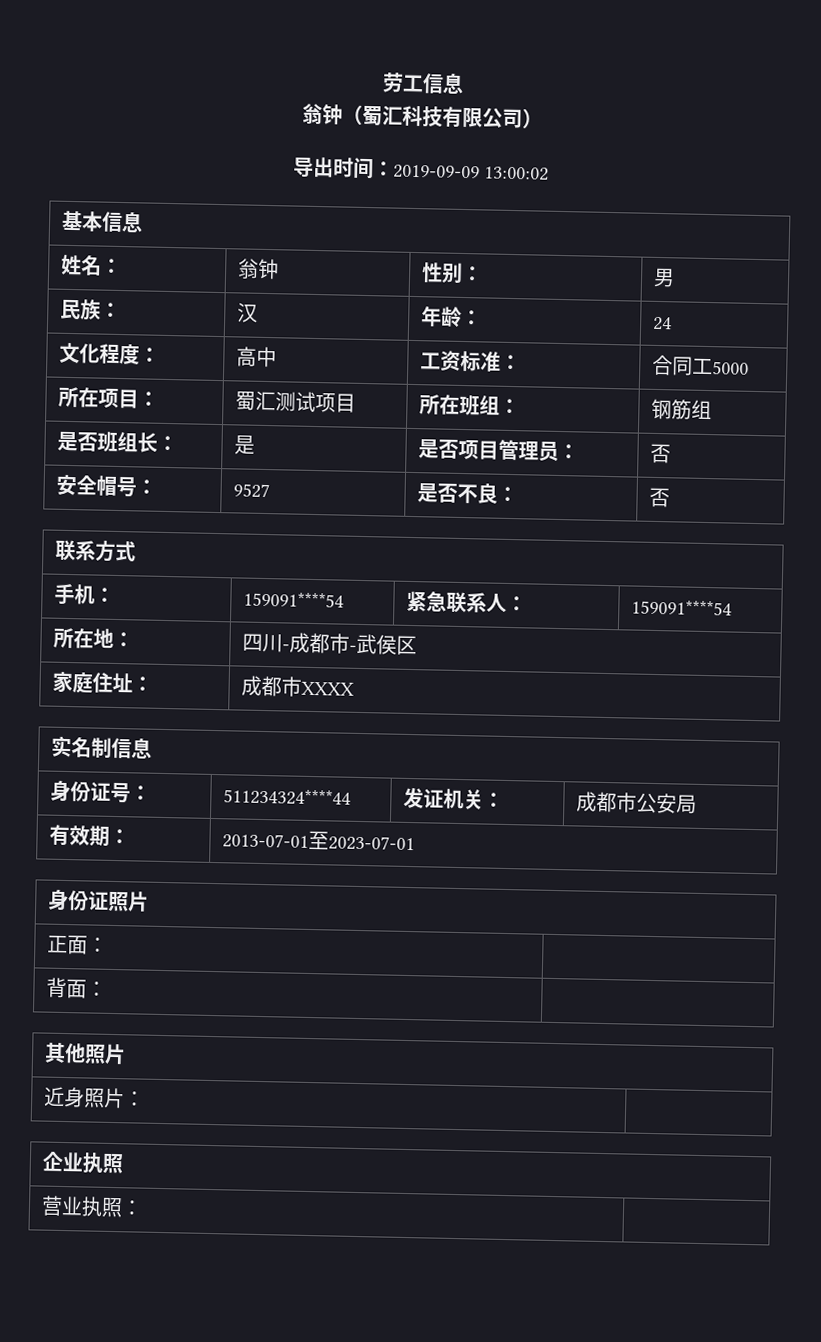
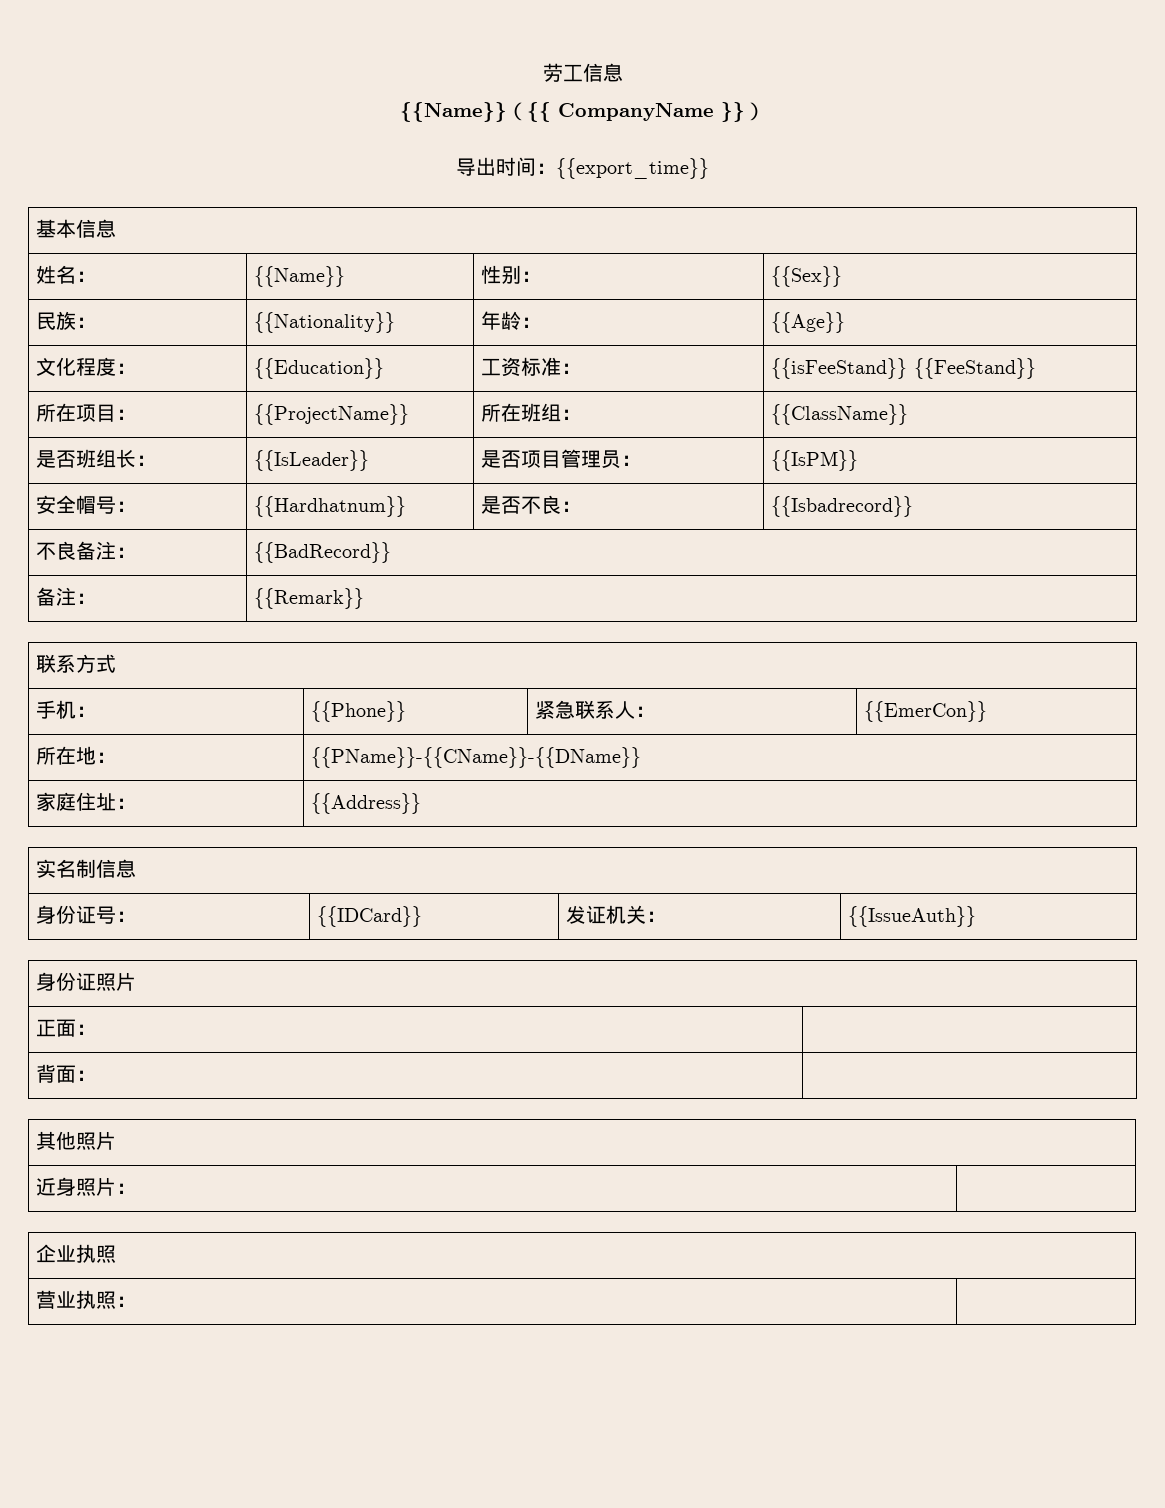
- 翁钟（蜀汇科技有限公司）
+ {{Name}}（{{ CompanyName }}）
- 导出时间：2019-09-09 13:00:02
+ 导出时间：{{export_time}}
- 姓名： | 翁钟 | 性别： | 男
+ 姓名： | {{Name}} | 性别： | {{Sex}}
- 民族： | 汉 | 年龄： | 24
+ 民族： | {{Nationality}} | 年龄： | {{Age}}
- 文化程度： | 高中 | 工资标准： | 合同工5000
+ 文化程度： | {{Education}} | 工资标准： | {{isFeeStand}} {{FeeStand}}
- 所在项目： | 蜀汇测试项目 | 所在班组： | 钢筋组
+ 所在项目： | {{ProjectName}} | 所在班组： | {{ClassName}}
- 是否班组长： | 是 | 是否项目管理员： | 否
+ 是否班组长： | {{IsLeader}} | 是否项目管理员： | {{IsPM}}
- 安全帽号： | 9527 | 是否不良： | 否
+ 安全帽号： | {{Hardhatnum}} | 是否不良： | {{Isbadrecord}}
+ 不良备注： | {{BadRecord}}
+ 备注： | {{Remark}}
- 手机： | 159091****54 | 紧急联系人： | 159091****54
+ 手机： | {{Phone}} | 紧急联系人： | {{EmerCon}}
- 所在地： | 四川-成都市-武侯区
+ 所在地： | {{PName}}-{{CName}}-{{DName}}
- 家庭住址： | 成都市XXXX
+ 家庭住址： | {{Address}}
- 身份证号： | 511234324****44 | 发证机关： | 成都市公安局
- 有效期： | 2013-07-01至2023-07-01
+ 身份证号： | {{IDCard}} | 发证机关： | {{IssueAuth}}

